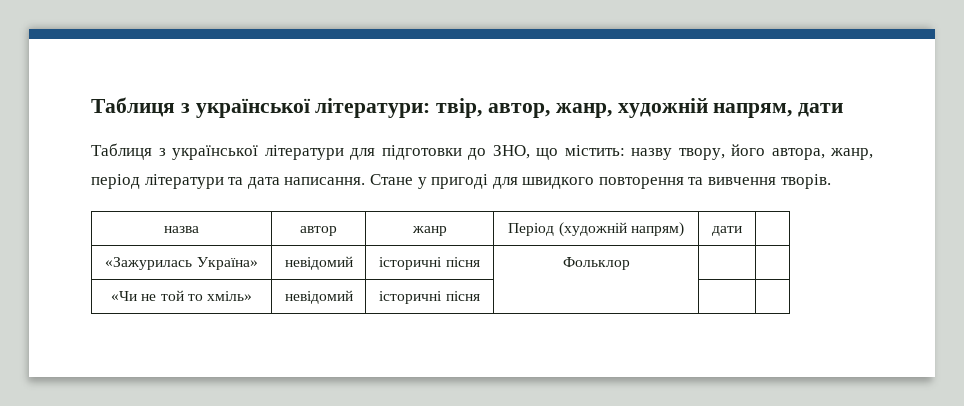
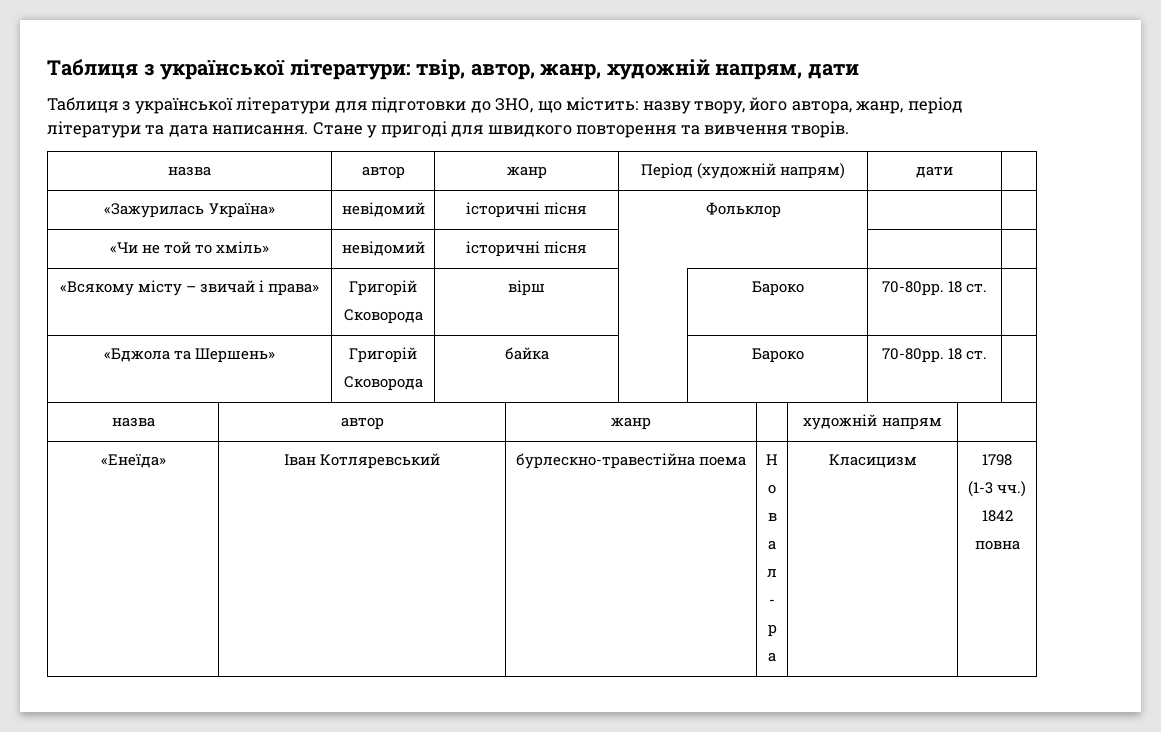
+ «Всякому місту – звичай і права» | Григорій
+ Сковорода | вірш | | Бароко | 70-80рр. 18 ст. |
+ «Бджола та Шершень» | Григорій
+ Сковорода | байка | | Бароко | 70-80рр. 18 ст. |
+ назва | автор | жанр | | художній напрям |
+ «Енеїда» | Іван Котляревський | бурлескно-травестійна поема | Н
+ о
+ в
+ а
+ л
+ -
+ р
+ а | Класицизм | 1798
+ (1-3 чч.)
+ 1842
+ повна

